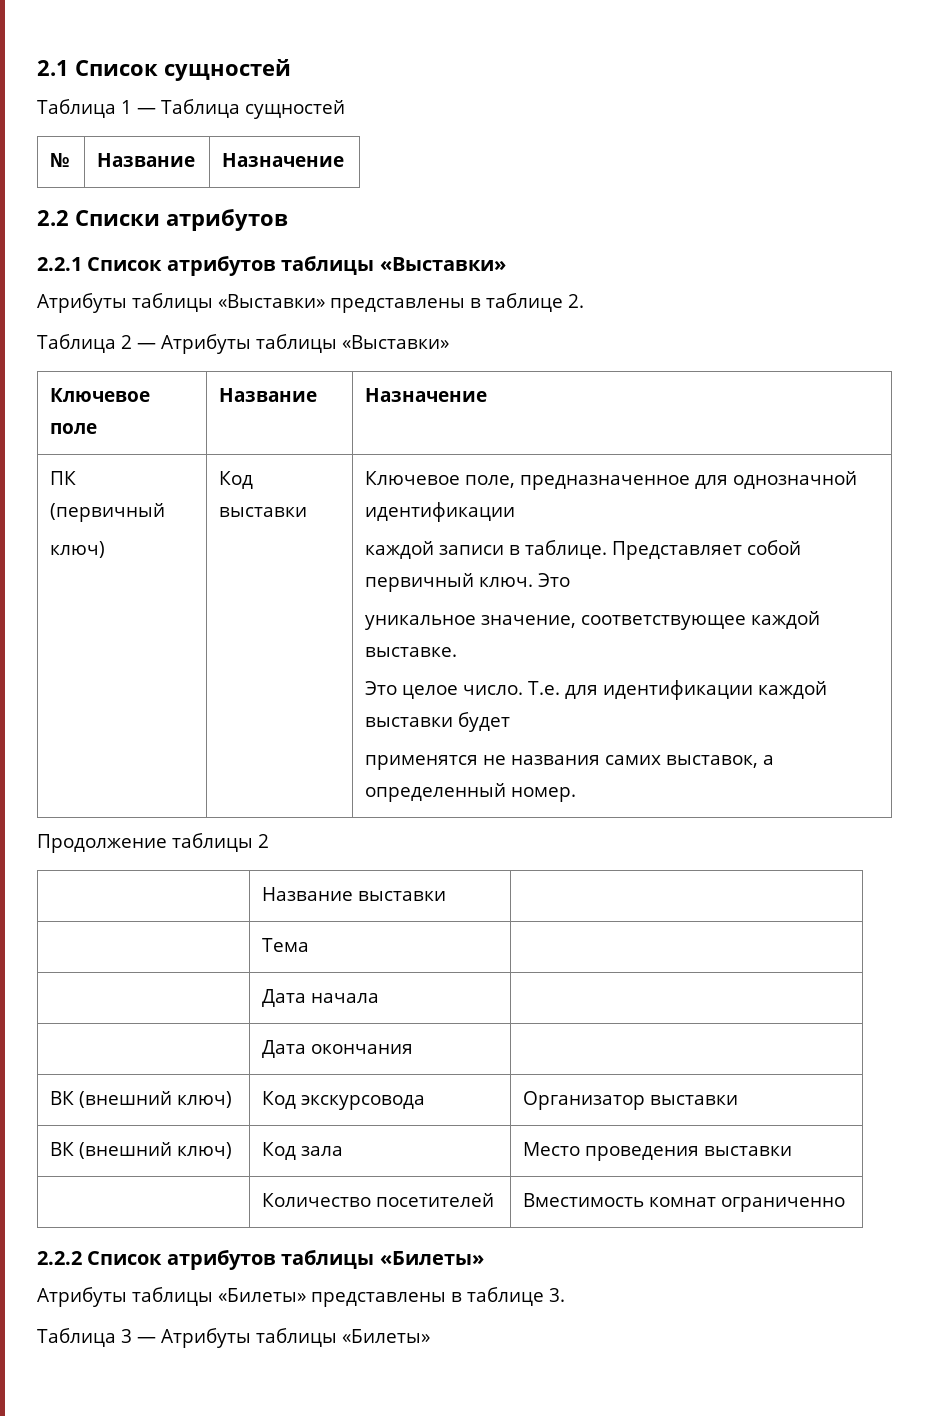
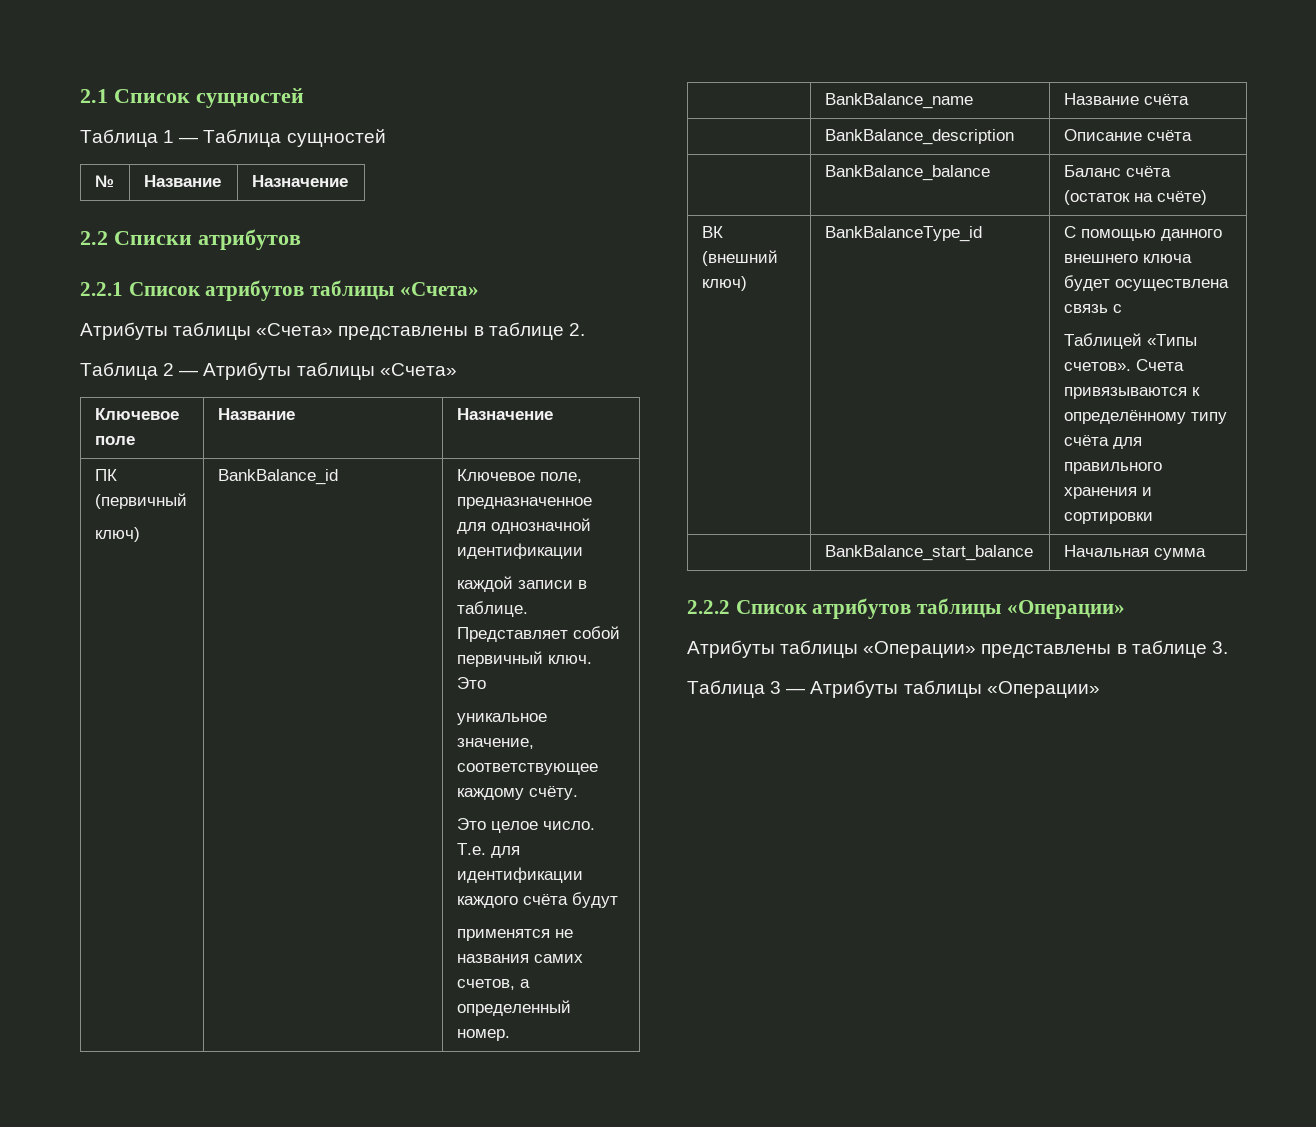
- 2.2.1 Список атрибутов таблицы «Выставки»
- Атрибуты таблицы «Выставки» представлены в таблице 2.
+ 2.2.1 Список атрибутов таблицы «Счета»
+ Атрибуты таблицы «Счета» представлены в таблице 2.
- Таблица 2 — Атрибуты таблицы «Выставки»
+ Таблица 2 — Атрибуты таблицы «Счета»
- Код выставки
+ BankBalance_id
- уникальное значение, соответствующее каждой выставке.
+ уникальное значение, соответствующее каждому счёту.
- Т.е. для идентификации каждой выставки будет
+ Т.е. для идентификации каждого счёта будут
- применятся не названия самих выставок, а определенный номер.
+ применятся не названия самих счетов, а определенный номер.
- Продолжение таблицы 2
- | Название выставки |
- | Тема |
- | Дата начала |
- | Дата окончания |
- ВК (внешний ключ) | Код экскурсовода | Организатор выставки
- ВК (внешний ключ) | Код зала | Место проведения выставки
- | Количество посетителей | Вместимость комнат ограниченно
+ | BankBalance_name | Название счёта
+ | BankBalance_description | Описание счёта
+ | BankBalance_balance | Баланс счёта (остаток на счёте)
+ ВК (внешний ключ) | BankBalanceType_id | С помощью данного внешнего ключа будет осуществлена связь с
+ Таблицей «Типы счетов». Счета привязываются к определённому типу счёта для правильного хранения и сортировки
+ | BankBalance_start_balance | Начальная сумма
- 2.2.2 Список атрибутов таблицы «Билеты»
- Атрибуты таблицы «Билеты» представлены в таблице 3.
+ 2.2.2 Список атрибутов таблицы «Операции»
+ Атрибуты таблицы «Операции» представлены в таблице 3.
- Таблица 3 — Атрибуты таблицы «Билеты»
+ Таблица 3 — Атрибуты таблицы «Операции»

